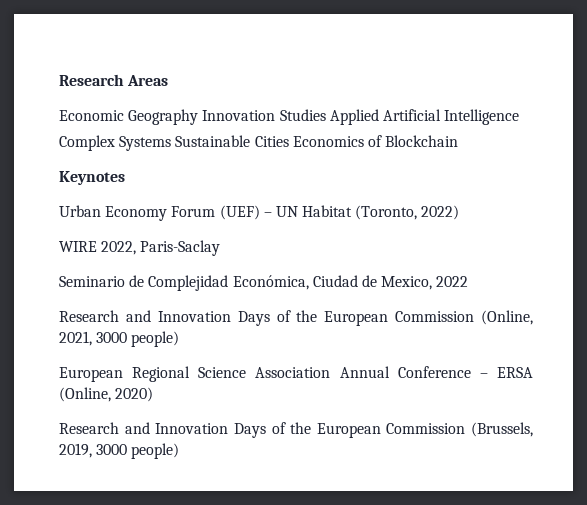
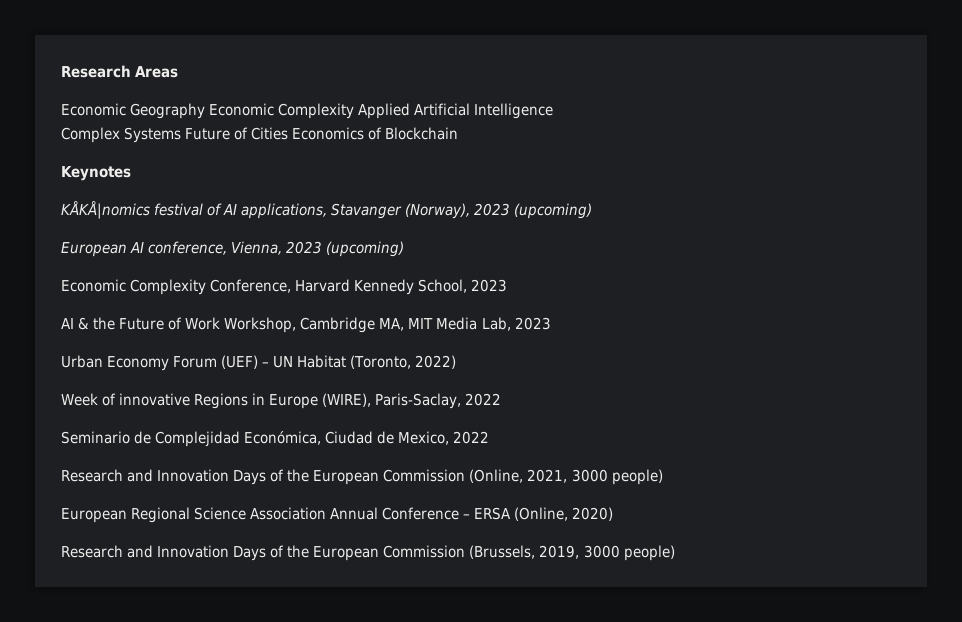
- Economic Geography Innovation Studies Applied Artificial Intelligence
+ Economic Geography Economic Complexity Applied Artificial Intelligence
- Complex Systems Sustainable Cities Economics of Blockchain
+ Complex Systems Future of Cities Economics of Blockchain
+ KÅKÅ|nomics festival of AI applications, Stavanger (Norway), 2023 (upcoming)
+ European AI conference, Vienna, 2023 (upcoming)
+ Economic Complexity Conference, Harvard Kennedy School, 2023
+ AI & the Future of Work Workshop, Cambridge MA, MIT Media Lab, 2023
- WIRE 2022, Paris-Saclay
+ Week of innovative Regions in Europe (WIRE), Paris-Saclay, 2022

